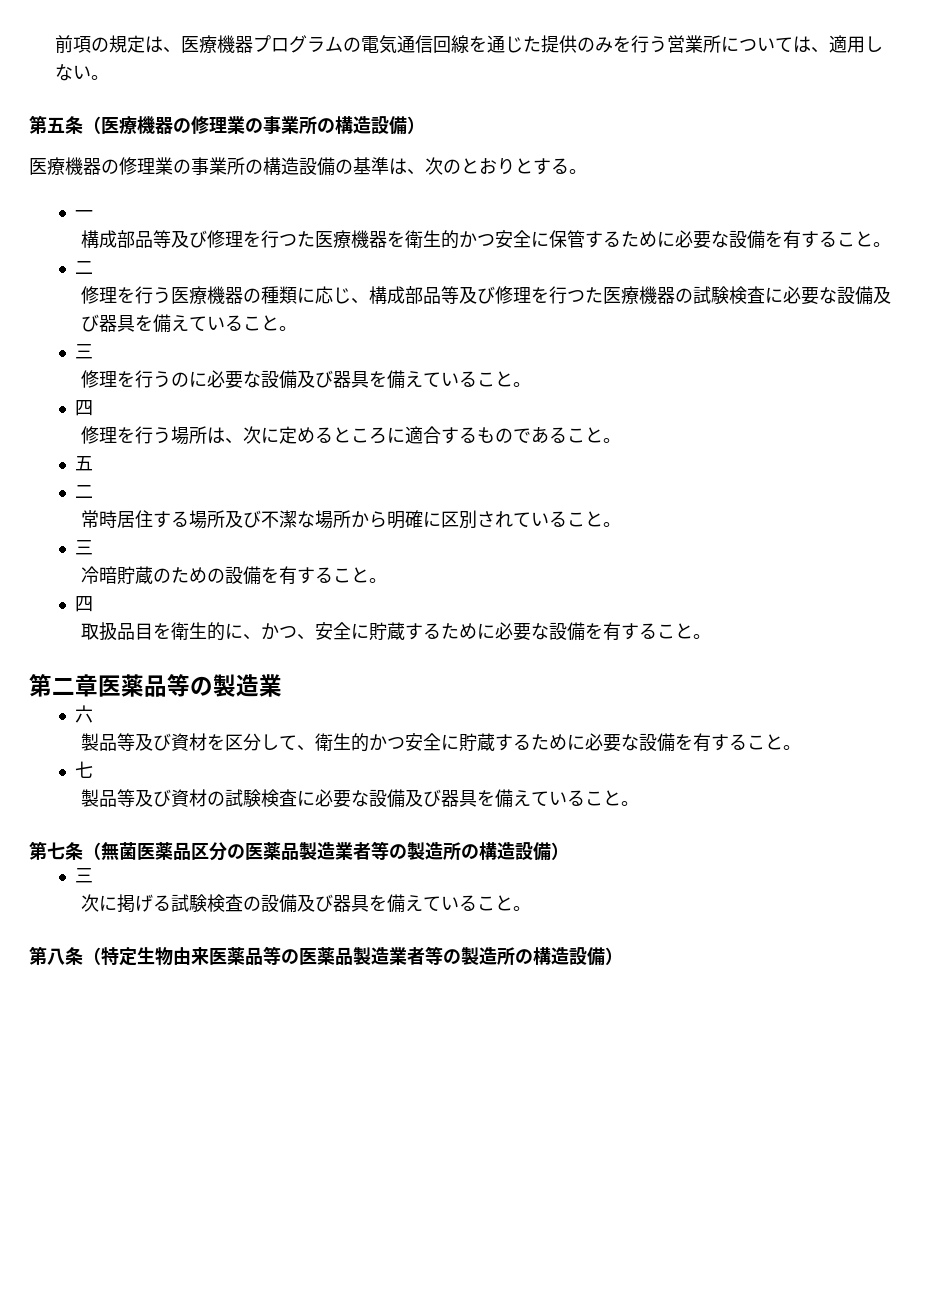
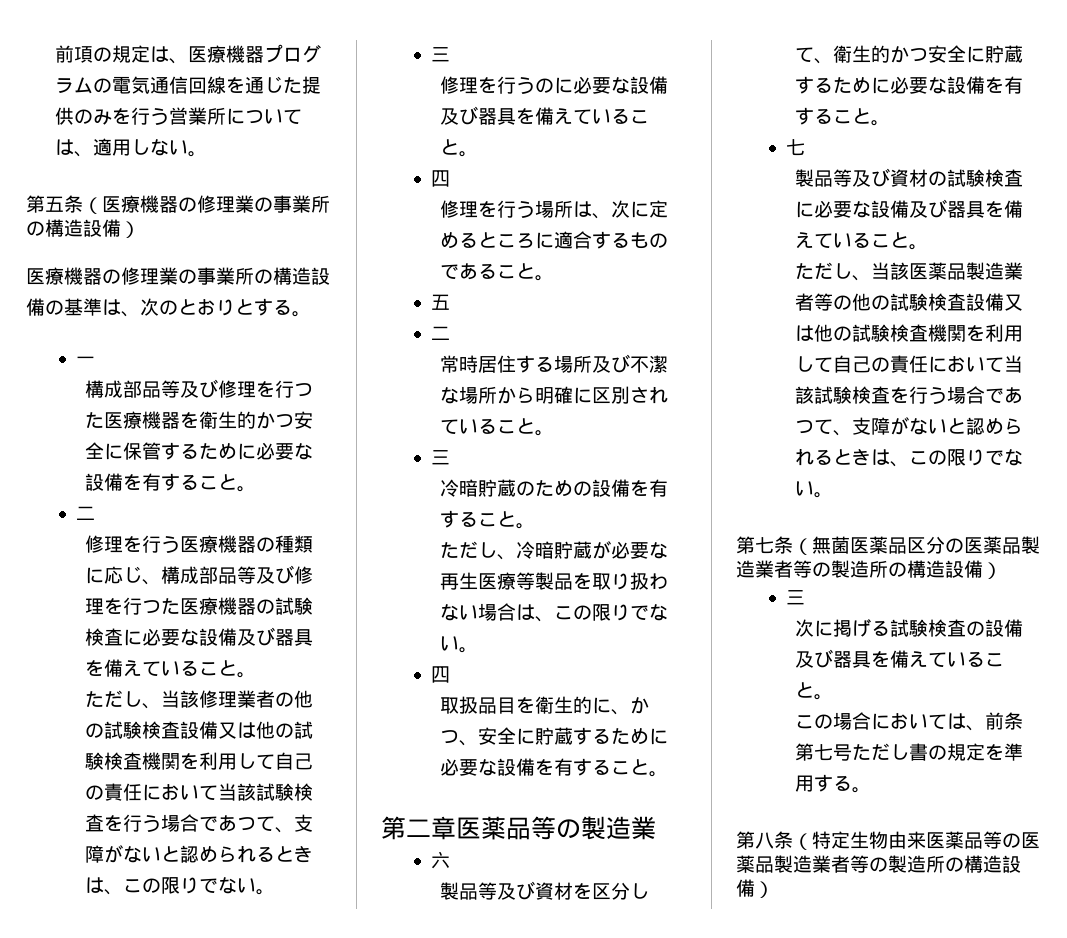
+ ただし、当該修理業者の他の試験検査設備又は他の試験検査機関を利用して自己の責任において当該試験検査を行う場合であつて、支障がないと認められるときは、この限りでない。
+ ただし、冷暗貯蔵が必要な再生医療等製品を取り扱わない場合は、この限りでない。
+ ただし、当該医薬品製造業者等の他の試験検査設備又は他の試験検査機関を利用して自己の責任において当該試験検査を行う場合であつて、支障がないと認められるときは、この限りでない。
+ この場合においては、前条第七号ただし書の規定を準用する。

